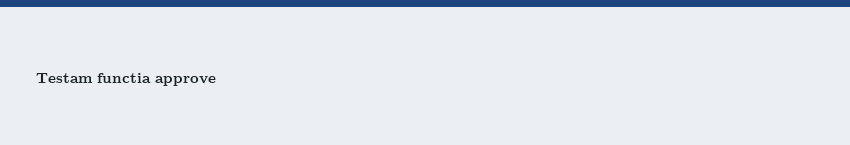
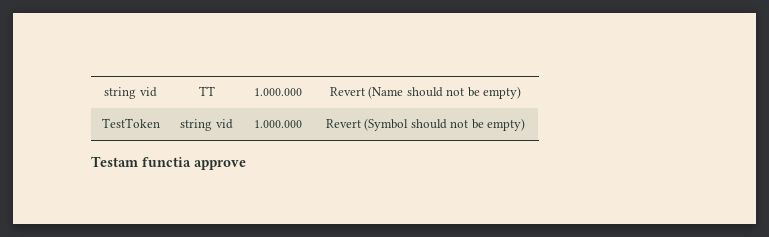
+ string vid | TT | 1.000.000 | Revert (Name should not be empty)
+ TestToken | string vid | 1.000.000 | Revert (Symbol should not be empty)

